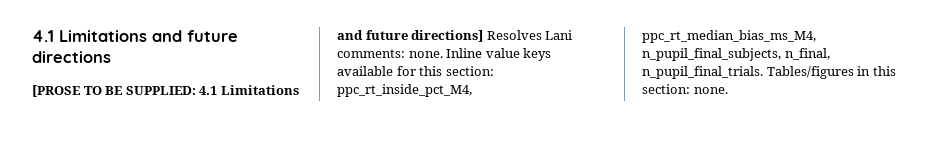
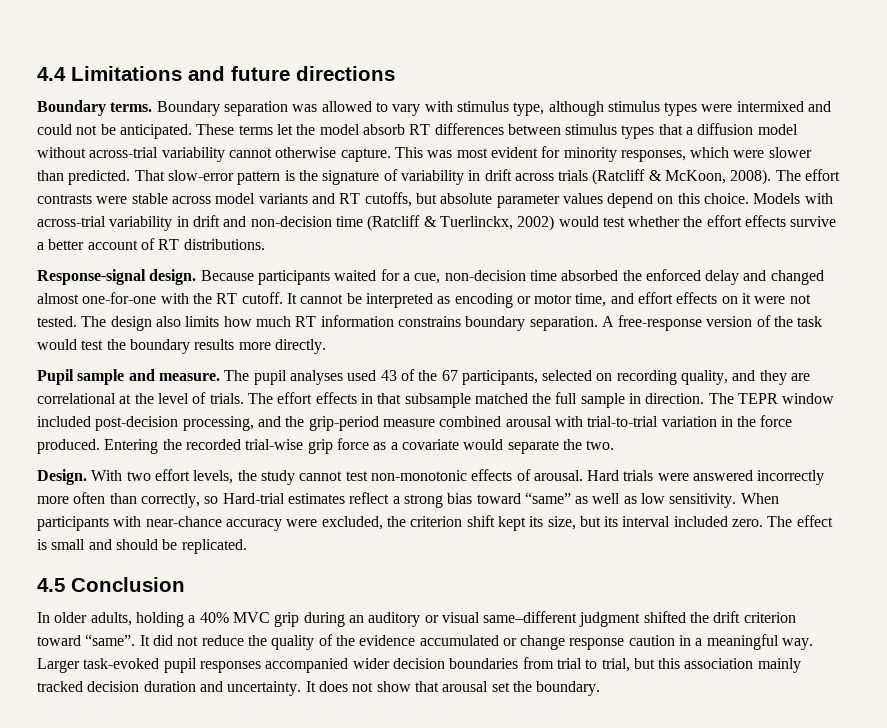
- 4.1 Limitations and future directions
+ 4.4 Limitations and future directions
- [PROSE TO BE SUPPLIED: 4.1 Limitations and future directions] Resolves Lani comments: none. Inline value keys available for this section: ppc_rt_inside_pct_M4, ppc_rt_median_bias_ms_M4, n_pupil_final_subjects, n_final, n_pupil_final_trials. Tables/figures in this section: none.
+ Boundary terms. Boundary separation was allowed to vary with stimulus type, although stimulus types were intermixed and could not be anticipated. These terms let the model absorb RT differences between stimulus types that a diffusion model without across-trial variability cannot otherwise capture. This was most evident for minority responses, which were slower than predicted. That slow-error pattern is the signature of variability in drift across trials (Ratcliff & McKoon, 2008). The effort contrasts were stable across model variants and RT cutoffs, but absolute parameter values depend on this choice. Models with across-trial variability in drift and non-decision time (Ratcliff & Tuerlinckx, 2002) would test whether the effort effects survive a better account of RT distributions.
+ Response-signal design. Because participants waited for a cue, non-decision time absorbed the enforced delay and changed almost one-for-one with the RT cutoff. It cannot be interpreted as encoding or motor time, and effort effects on it were not tested. The design also limits how much RT information constrains boundary separation. A free-response version of the task would test the boundary results more directly.
+ Pupil sample and measure. The pupil analyses used 43 of the 67 participants, selected on recording quality, and they are correlational at the level of trials. The effort effects in that subsample matched the full sample in direction. The TEPR window included post-decision processing, and the grip-period measure combined arousal with trial-to-trial variation in the force produced. Entering the recorded trial-wise grip force as a covariate would separate the two.
+ Design. With two effort levels, the study cannot test non-monotonic effects of arousal. Hard trials were answered incorrectly more often than correctly, so Hard-trial estimates reflect a strong bias toward “same” as well as low sensitivity. When participants with near-chance accuracy were excluded, the criterion shift kept its size, but its interval included zero. The effect is small and should be replicated.
+ 4.5 Conclusion
+ In older adults, holding a 40% MVC grip during an auditory or visual same–different judgment shifted the drift criterion toward “same”. It did not reduce the quality of the evidence accumulated or change response caution in a meaningful way. Larger task-evoked pupil responses accompanied wider decision boundaries from trial to trial, but this association mainly tracked decision duration and uncertainty. It does not show that arousal set the boundary.

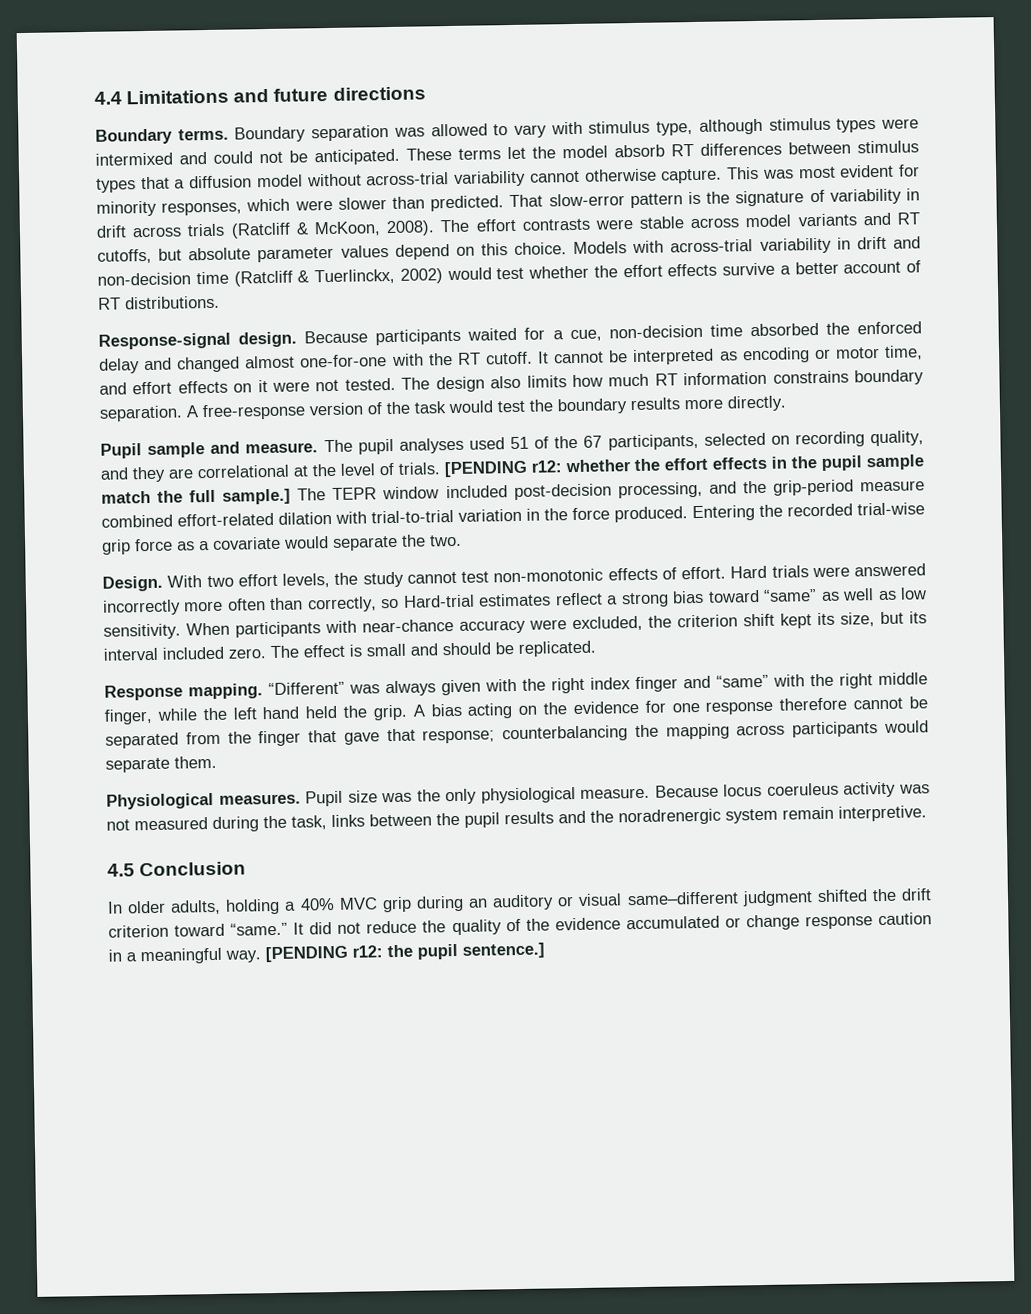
- The pupil analyses used 43 of the 67 participants, selected on recording quality, and they are correlational at the level of trials.
+ The pupil analyses used 51 of the 67 participants, selected on recording quality, and they are correlational at the level of trials.
- The effort effects in that subsample matched the full sample in direction.
+ [PENDING r12: whether the effort effects in the pupil sample match the full sample.]
- The TEPR window included post-decision processing, and the grip-period measure combined arousal with trial-to-trial variation in the force produced.
+ The TEPR window included post-decision processing, and the grip-period measure combined effort-related dilation with trial-to-trial variation in the force produced.
- With two effort levels, the study cannot test non-monotonic effects of arousal.
+ With two effort levels, the study cannot test non-monotonic effects of effort.
+ Response mapping. “Different” was always given with the right index finger and “same” with the right middle finger, while the left hand held the grip. A bias acting on the evidence for one response therefore cannot be separated from the finger that gave that response; counterbalancing the mapping across participants would separate them.
+ Physiological measures. Pupil size was the only physiological measure. Because locus coeruleus activity was not measured during the task, links between the pupil results and the noradrenergic system remain interpretive.
- In older adults, holding a 40% MVC grip during an auditory or visual same–different judgment shifted the drift criterion toward “same”.
+ In older adults, holding a 40% MVC grip during an auditory or visual same–different judgment shifted the drift criterion toward “same.”
- Larger task-evoked pupil responses accompanied wider decision boundaries from trial to trial, but this association mainly tracked decision duration and uncertainty. It does not show that arousal set the boundary.
+ [PENDING r12: the pupil sentence.]

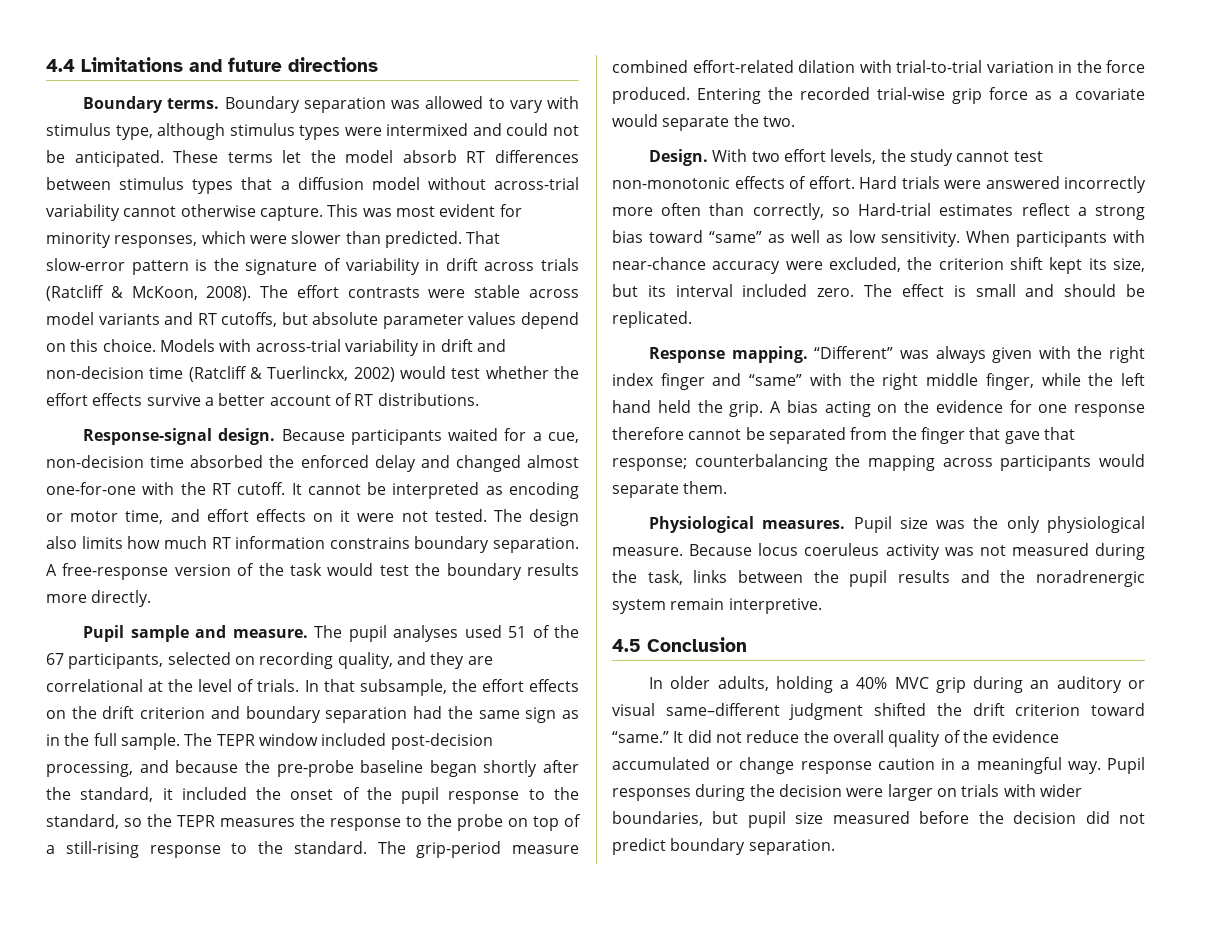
- [PENDING r12: whether the effort effects in the pupil sample match the full sample.]
+ In that subsample, the effort effects on the drift criterion and boundary separation had the same sign as in the full sample.
- The TEPR window included post-decision processing, and the grip-period measure combined effort-related dilation with trial-to-trial variation in the force produced.
+ The TEPR window included post-decision processing, and because the pre-probe baseline began shortly after the standard, it included the onset of the pupil response to the standard, so the TEPR measures the response to the probe on top of a still-rising response to the standard. The grip-period measure combined effort-related dilation with trial-to-trial variation in the force produced.
- It did not reduce the quality of the evidence accumulated or change response caution in a meaningful way.
+ It did not reduce the overall quality of the evidence accumulated or change response caution in a meaningful way.
- [PENDING r12: the pupil sentence.]
+ Pupil responses during the decision were larger on trials with wider boundaries, but pupil size measured before the decision did not predict boundary separation.

